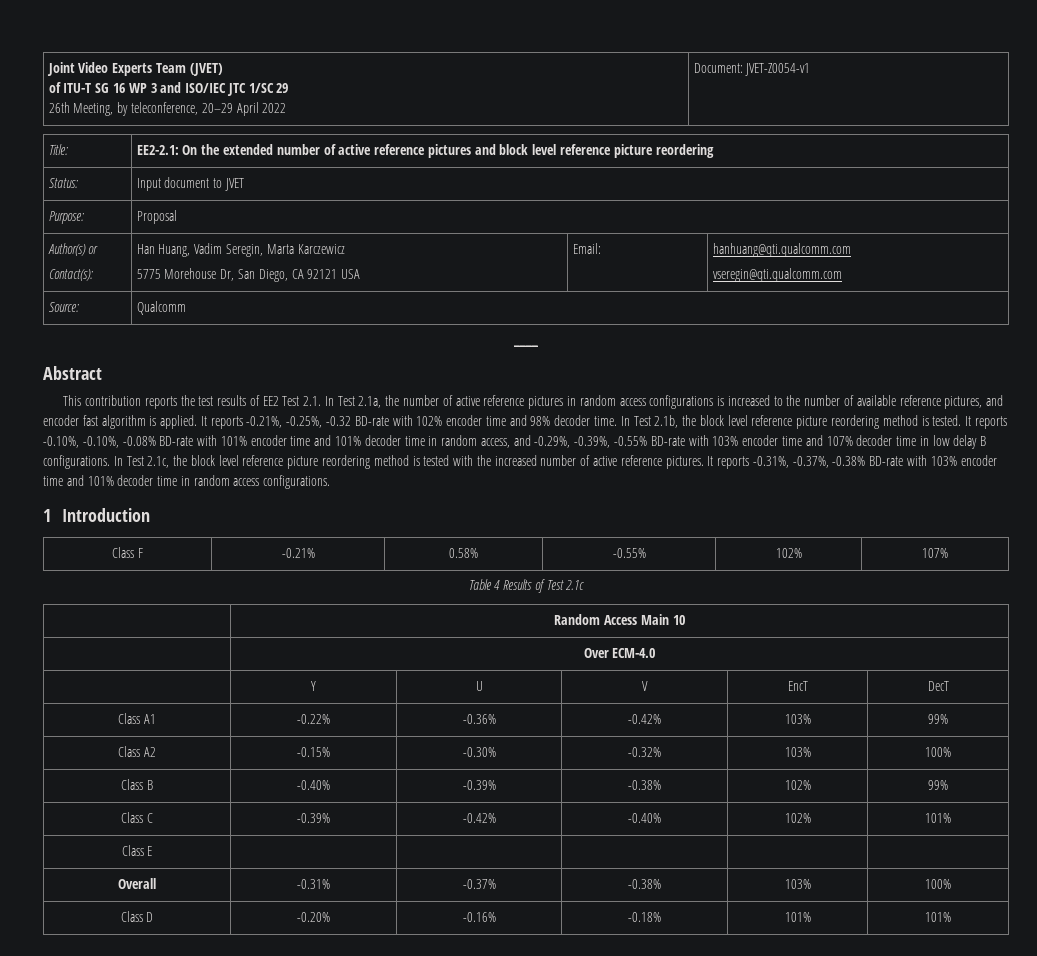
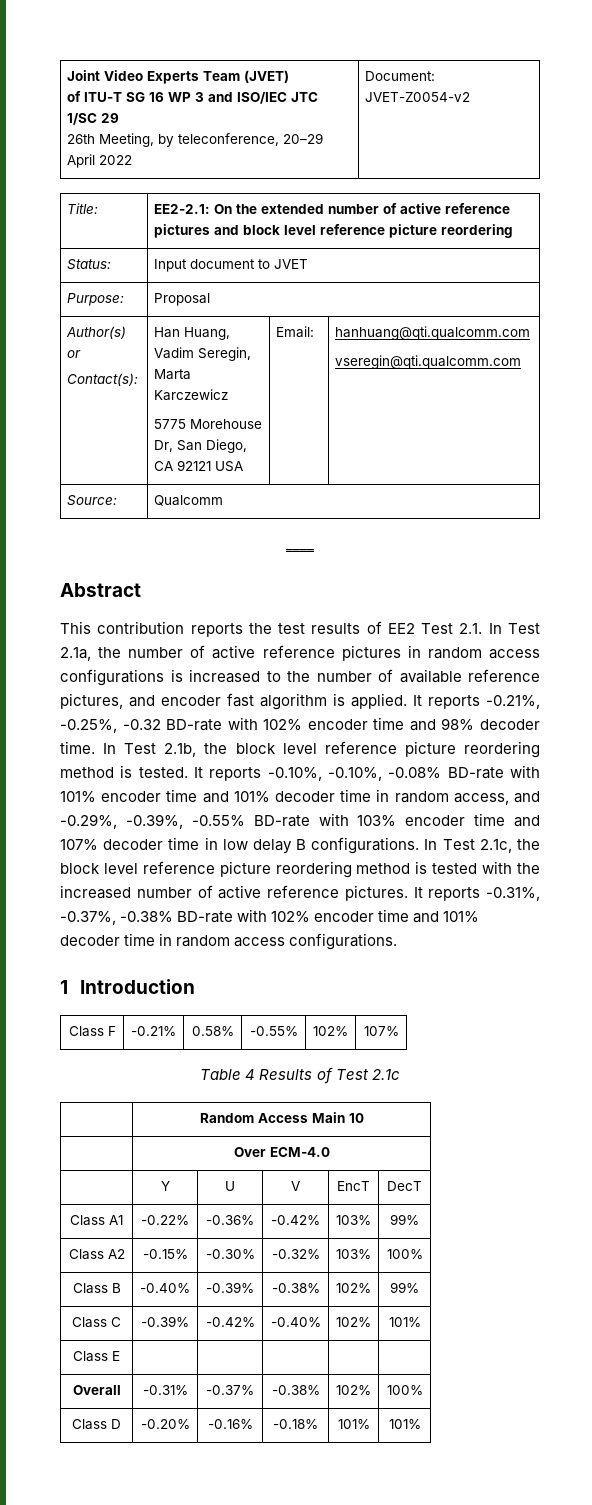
  Joint Video Experts Team (JVET)
  of ITU-T SG 16 WP 3 and ISO/IEC JTC 1/SC 29
- 26th Meeting, by teleconference, 20–29 April 2022 | Document: JVET-Z0054-v1
+ 26th Meeting, by teleconference, 20–29 April 2022 | Document: JVET-Z0054-v2
- It reports -0.31%, -0.37%, -0.38% BD-rate with 103% encoder time and 101% decoder time in random access configurations.
+ It reports -0.31%, -0.37%, -0.38% BD-rate with 102% encoder time and 101% decoder time in random access configurations.
- Overall | -0.31% | -0.37% | -0.38% | 103% | 100%
+ Overall | -0.31% | -0.37% | -0.38% | 102% | 100%

